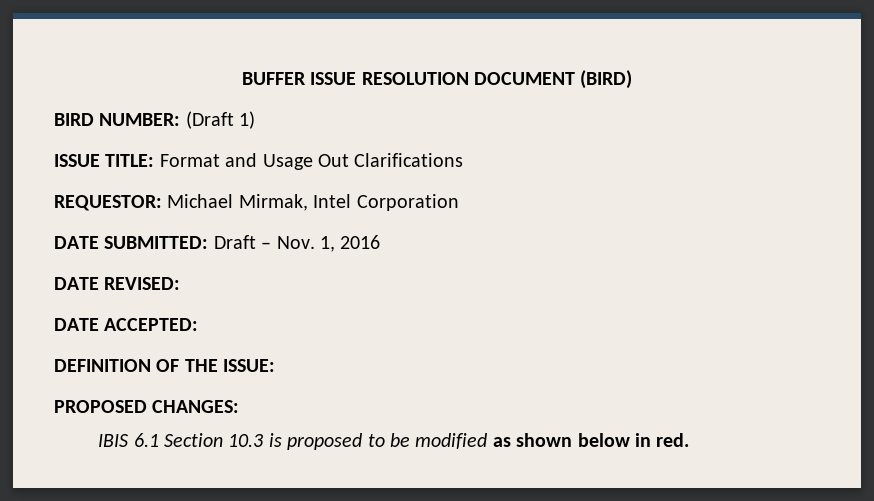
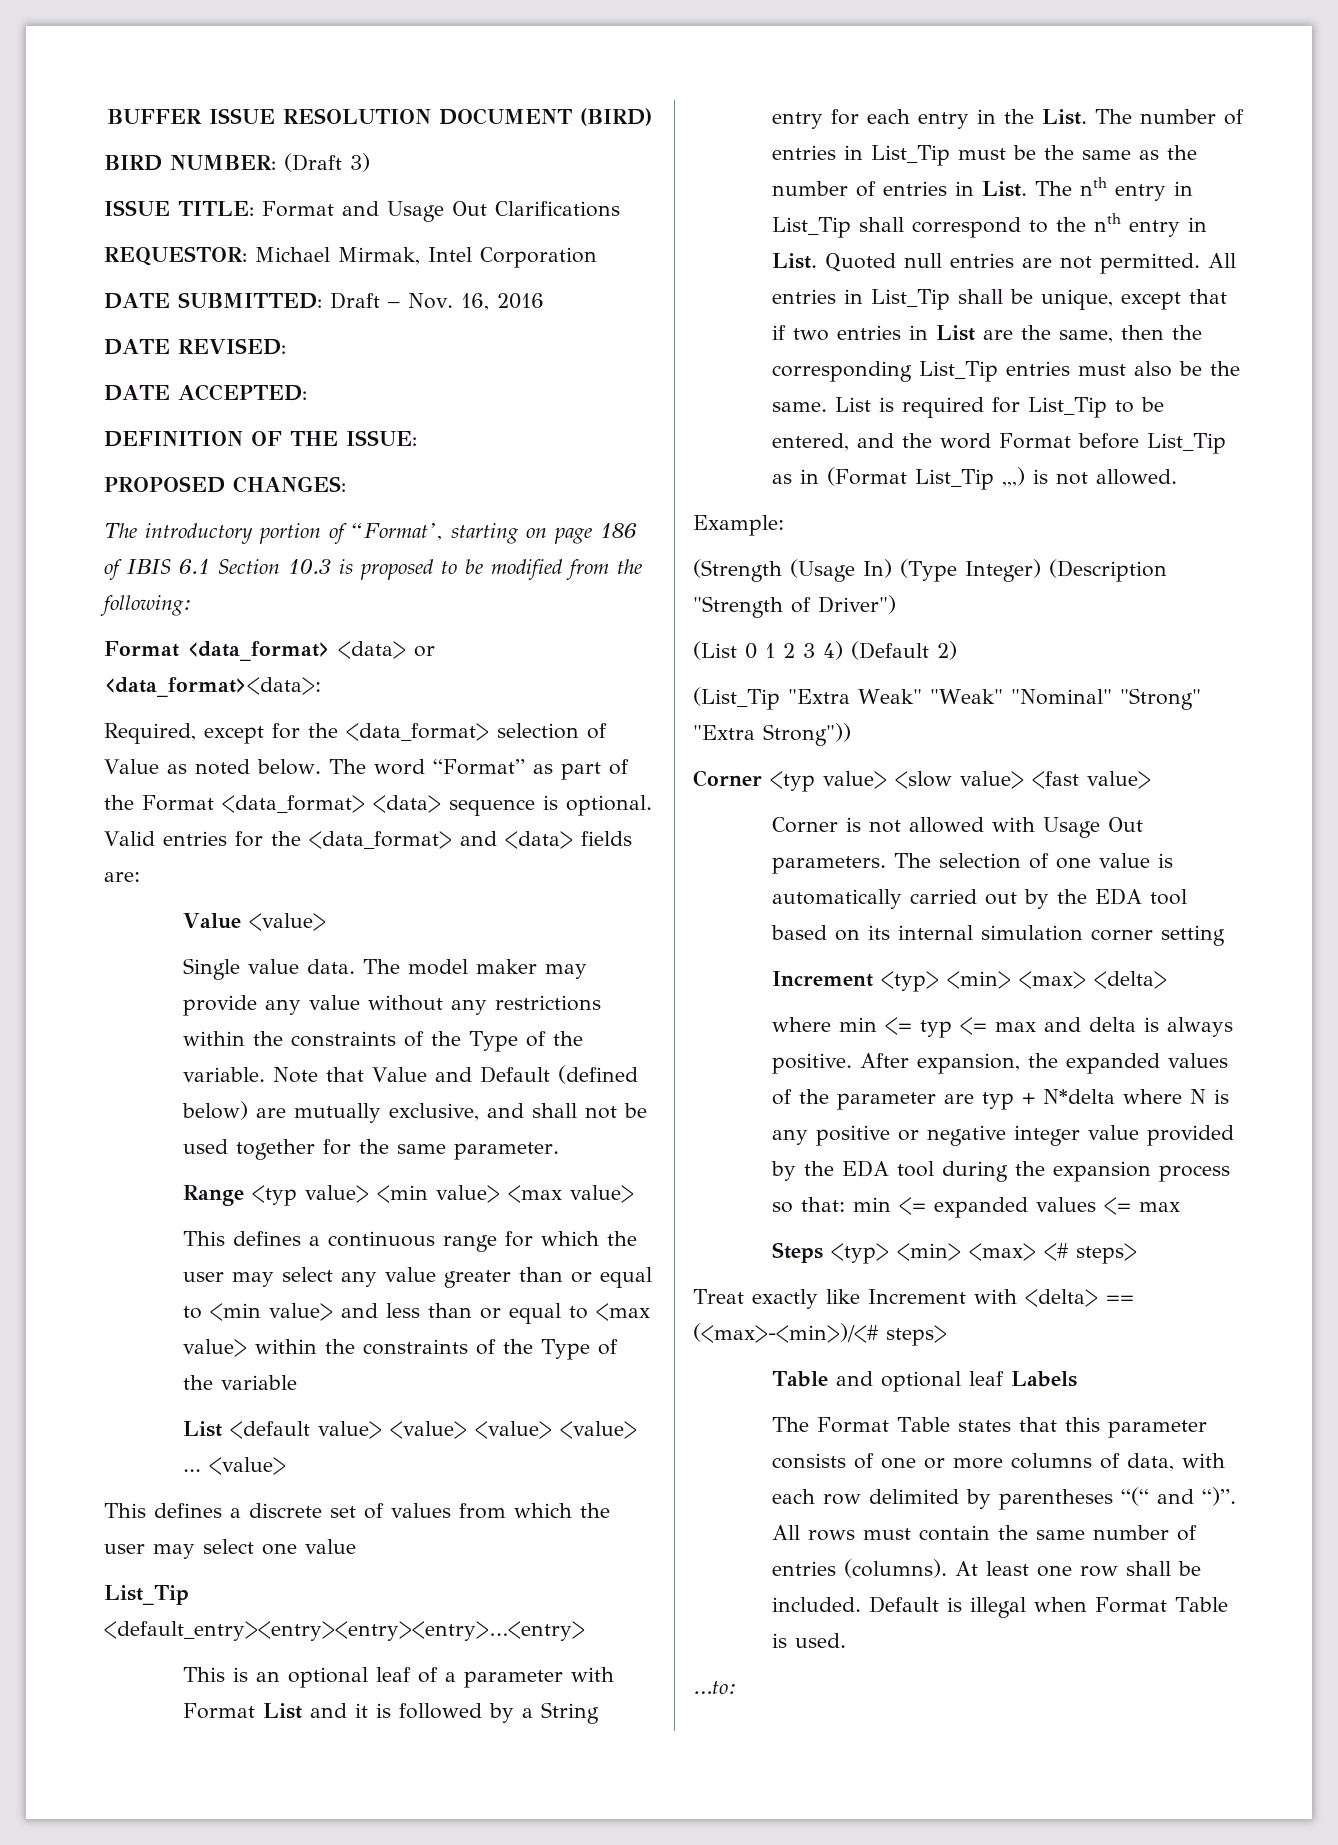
- BIRD NUMBER: (Draft 1)
+ BIRD NUMBER: (Draft 3)
- DATE SUBMITTED: Draft – Nov. 1, 2016
+ DATE SUBMITTED: Draft – Nov. 16, 2016
- IBIS 6.1 Section 10.3 is proposed to be modified as shown below in red.
+ The introductory portion of “Format’, starting on page 186 of IBIS 6.1 Section 10.3 is proposed to be modified from the following:
+ Format <data_format> <data> or <data_format><data>:
+ Required, except for the <data_format> selection of Value as noted below. The word “Format” as part of the Format <data_format> <data> sequence is optional. Valid entries for the <data_format> and <data> fields are:
+ Value <value>
+ Single value data. The model maker may provide any value without any restrictions within the constraints of the Type of the variable. Note that Value and Default (defined below) are mutually exclusive, and shall not be used together for the same parameter.
+ Range <typ value> <min value> <max value>
+ This defines a continuous range for which the user may select any value greater than or equal to <min value> and less than or equal to <max value> within the constraints of the Type of the variable
+ List <default value> <value> <value> <value> ... <value>
+ This defines a discrete set of values from which the user may select one value
+ List_Tip <default_entry><entry><entry><entry>…<entry>
+ This is an optional leaf of a parameter with Format List and it is followed by a String entry for each entry in the List. The number of entries in List_Tip must be the same as the number of entries in List. The nth entry in List_Tip shall correspond to the nth entry in List. Quoted null entries are not permitted. All entries in List_Tip shall be unique, except that if two entries in List are the same, then the corresponding List_Tip entries must also be the same. List is required for List_Tip to be entered, and the word Format before List_Tip as in (Format List_Tip ,,,) is not allowed.
+ Example:
+ (Strength (Usage In) (Type Integer) (Description "Strength of Driver")
+ (List 0 1 2 3 4) (Default 2)
+ (List_Tip "Extra Weak" "Weak" "Nominal" "Strong" "Extra Strong"))
+ Corner <typ value> <slow value> <fast value>
+ Corner is not allowed with Usage Out parameters. The selection of one value is automatically carried out by the EDA tool based on its internal simulation corner setting
+ Increment <typ> <min> <max> <delta>
+ where min <= typ <= max and delta is always positive. After expansion, the expanded values of the parameter are typ + N*delta where N is any positive or negative integer value provided by the EDA tool during the expansion process so that: min <= expanded values <= max
+ Steps <typ> <min> <max> <# steps>
+ Treat exactly like Increment with <delta> == (<max>-<min>)/<# steps>
+ Table and optional leaf Labels
+ The Format Table states that this parameter consists of one or more columns of data, with each row delimited by parentheses “(“ and “)”. All rows must contain the same number of entries (columns). At least one row shall be included. Default is illegal when Format Table is used.
+ …to:

